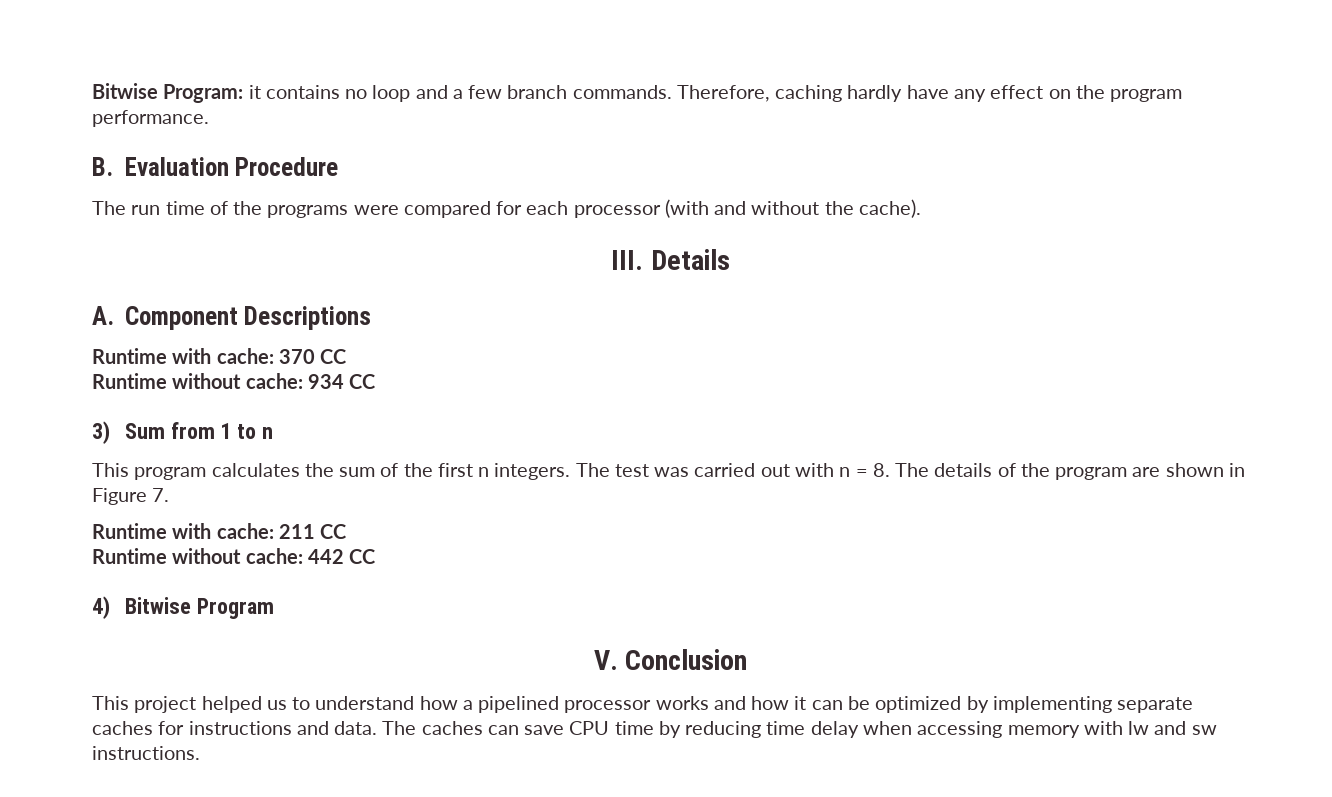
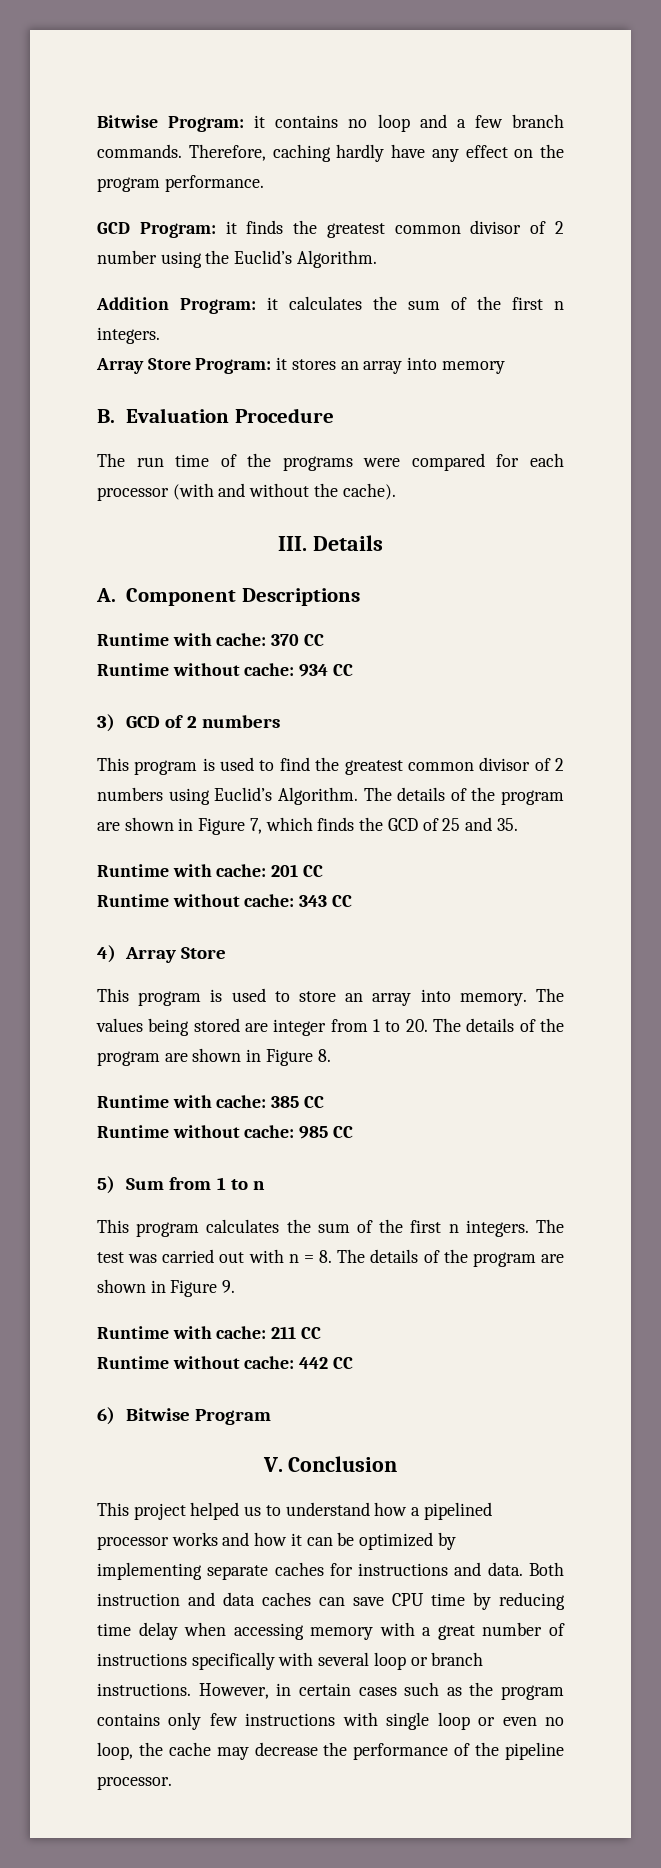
+ GCD Program: it finds the greatest common divisor of 2 number using the Euclid’s Algorithm.
+ Addition Program: it calculates the sum of the first n integers.
+ Array Store Program: it stores an array into memory
- 3) Sum from 1 to n
+ 3) GCD of 2 numbers
+ This program is used to find the greatest common divisor of 2 numbers using Euclid’s Algorithm. The details of the program are shown in Figure 7, which finds the GCD of 25 and 35.
+ Runtime with cache: 201 CC
+ Runtime without cache: 343 CC
+ 4) Array Store
+ This program is used to store an array into memory. The values being stored are integer from 1 to 20. The details of the program are shown in Figure 8.
+ Runtime with cache: 385 CC
+ Runtime without cache: 985 CC
+ 5) Sum from 1 to n
- The test was carried out with n = 8. The details of the program are shown in Figure 7.
+ The test was carried out with n = 8. The details of the program are shown in Figure 9.
- 4) Bitwise Program
+ 6) Bitwise Program
- The caches can save CPU time by reducing time delay when accessing memory with lw and sw instructions.
+ Both instruction and data caches can save CPU time by reducing time delay when accessing memory with a great number of instructions specifically with several loop or branch instructions. However, in certain cases such as the program contains only few instructions with single loop or even no loop, the cache may decrease the performance of the pipeline processor.

